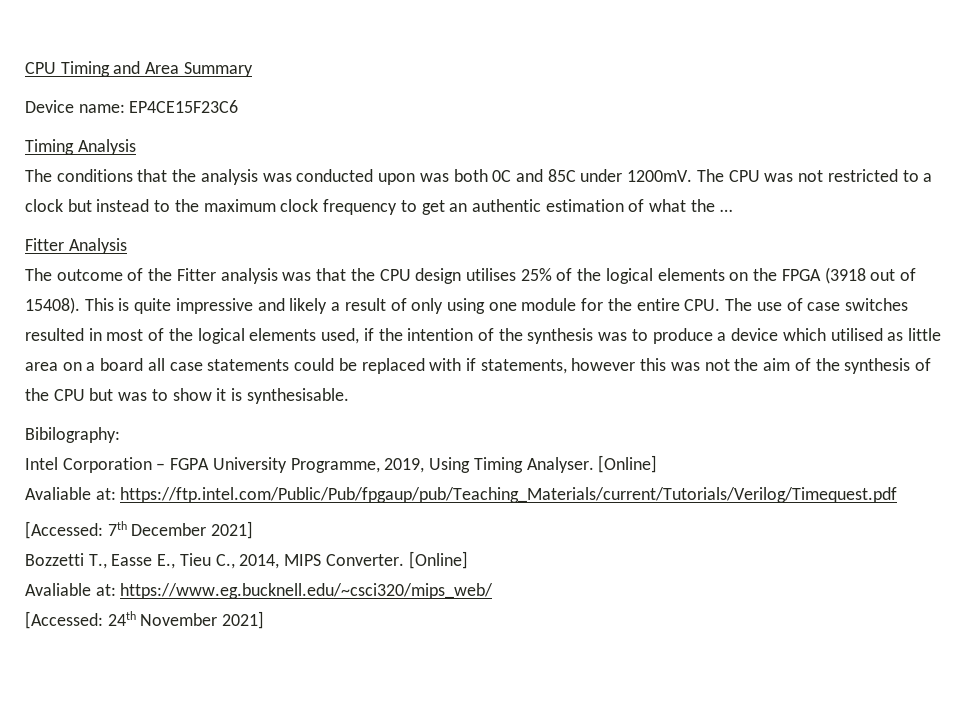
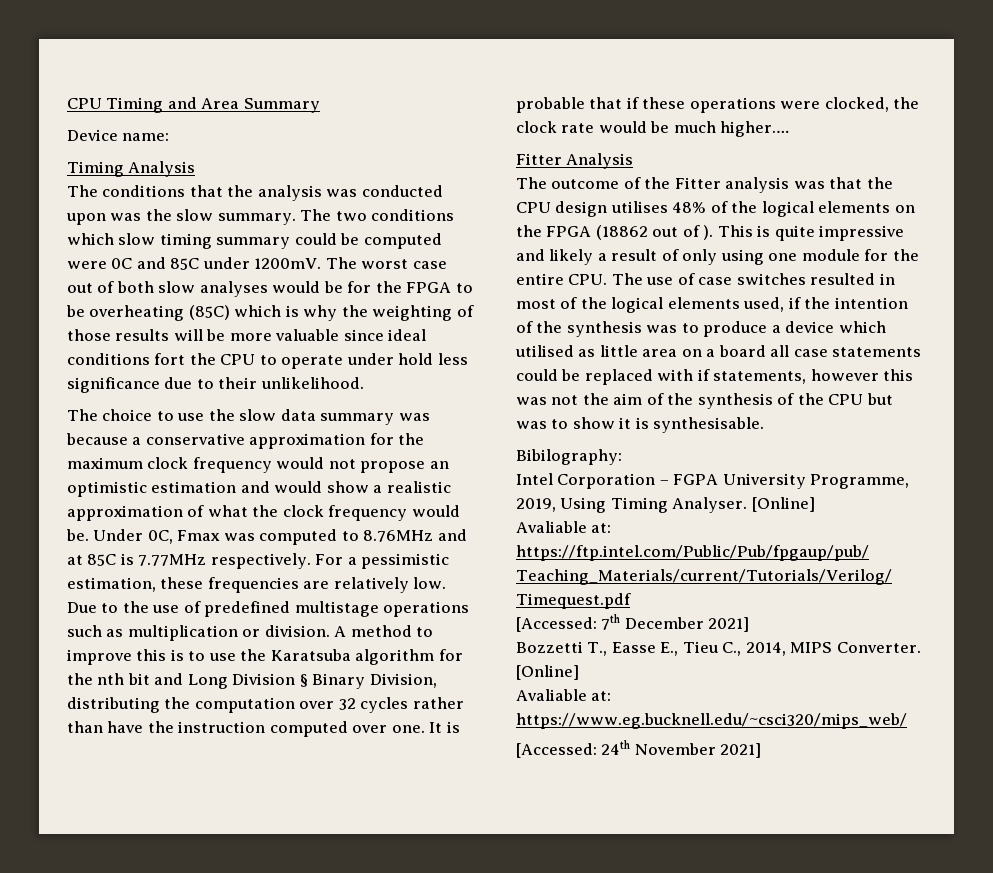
- Device name: EP4CE15F23C6
+ Device name:
- The conditions that the analysis was conducted upon was both 0C and 85C under 1200mV.
+ The conditions that the analysis was conducted upon was the slow summary. The two conditions which slow timing summary could be computed were 0C and 85C under 1200mV.
- The CPU was not restricted to a clock but instead to the maximum clock frequency to get an authentic estimation of what the …
+ The worst case out of both slow analyses would be for the FPGA to be overheating (85C) which is why the weighting of those results will be more valuable since ideal conditions fort the CPU to operate under hold less significance due to their unlikelihood.
+ The choice to use the slow data summary was because a conservative approximation for the maximum clock frequency would not propose an optimistic estimation and would show a realistic approximation of what the clock frequency would be. Under 0C, Fmax was computed to 8.76MHz and at 85C is 7.77MHz respectively. For a pessimistic estimation, these frequencies are relatively low. Due to the use of predefined multistage operations such as multiplication or division. A method to improve this is to use the Karatsuba algorithm for the nth bit and Long Division § Binary Division, distributing the computation over 32 cycles rather than have the instruction computed over one. It is probable that if these operations were clocked, the clock rate would be much higher.…
- The outcome of the Fitter analysis was that the CPU design utilises 25% of the logical elements on the FPGA (3918 out of 15408).
+ The outcome of the Fitter analysis was that the CPU design utilises 48% of the logical elements on the FPGA (18862 out of ).

